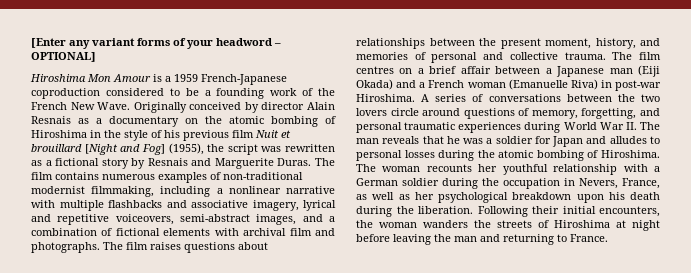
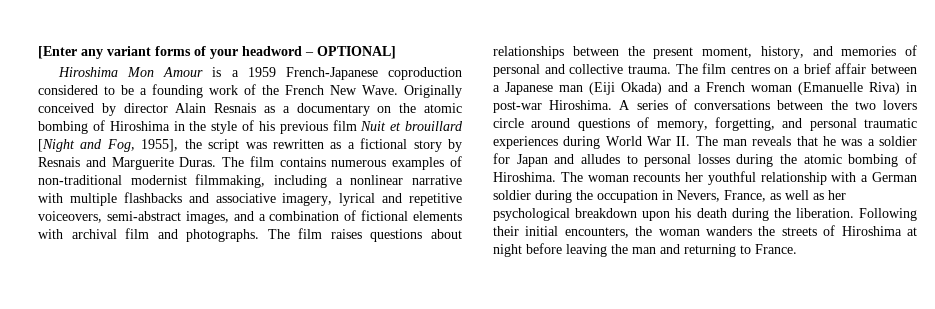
- Originally conceived by director Alain Resnais as a documentary on the atomic bombing of Hiroshima in the style of his previous film Nuit et brouillard [Night and Fog] (1955), the script was rewritten as a fictional story by Resnais and Marguerite Duras.
+ Originally conceived by director Alain Resnais as a documentary on the atomic bombing of Hiroshima in the style of his previous film Nuit et brouillard [Night and Fog, 1955], the script was rewritten as a fictional story by Resnais and Marguerite Duras.

